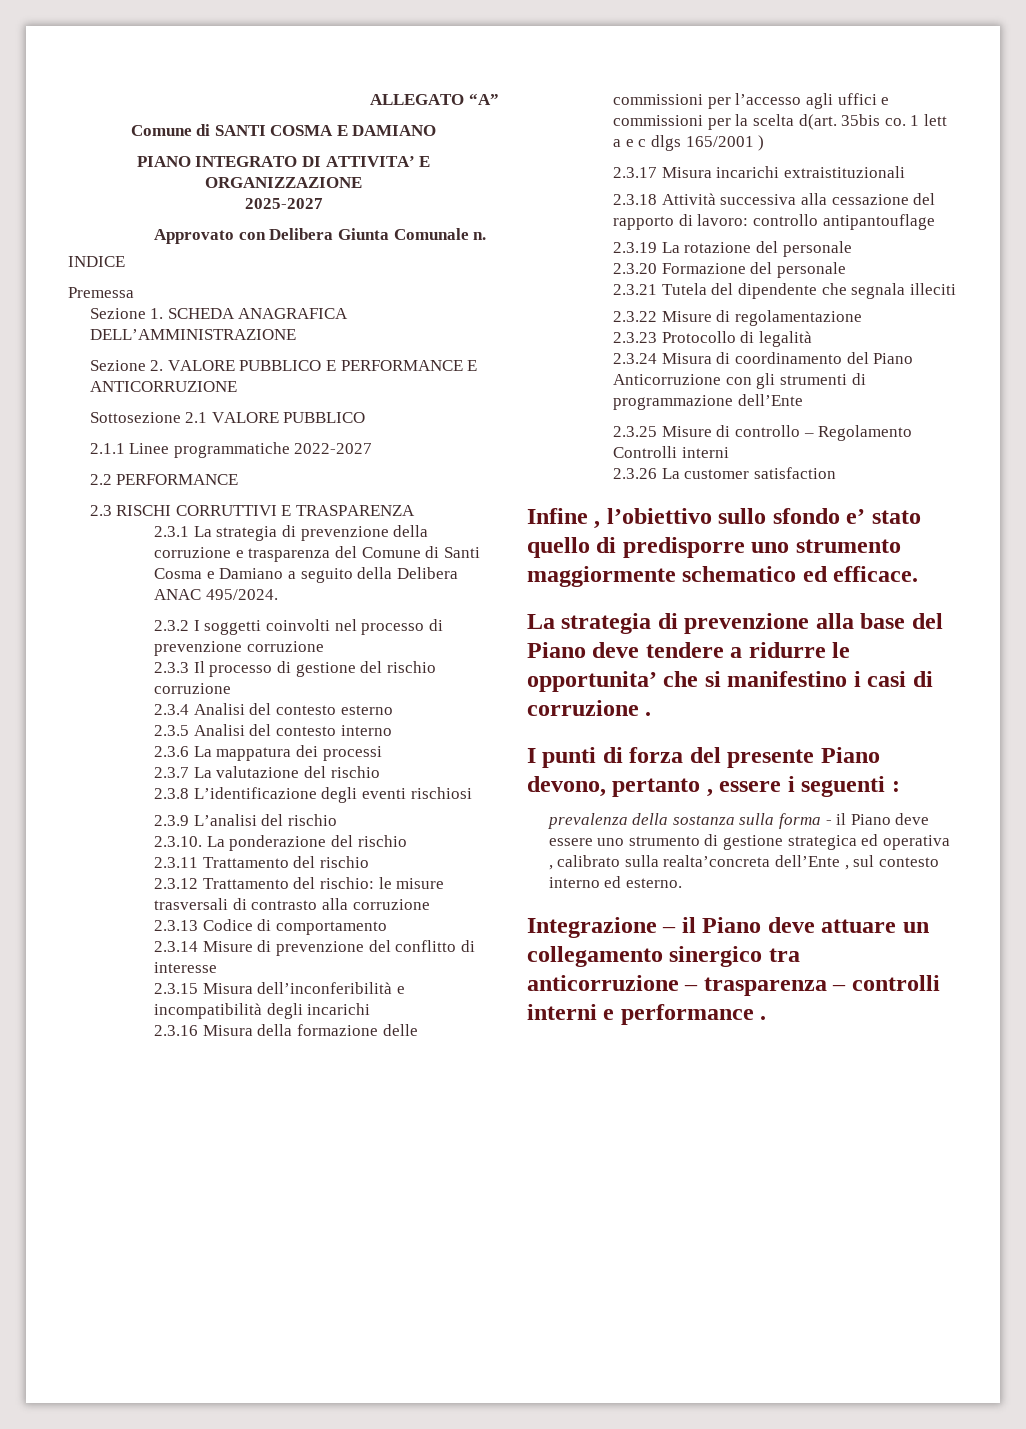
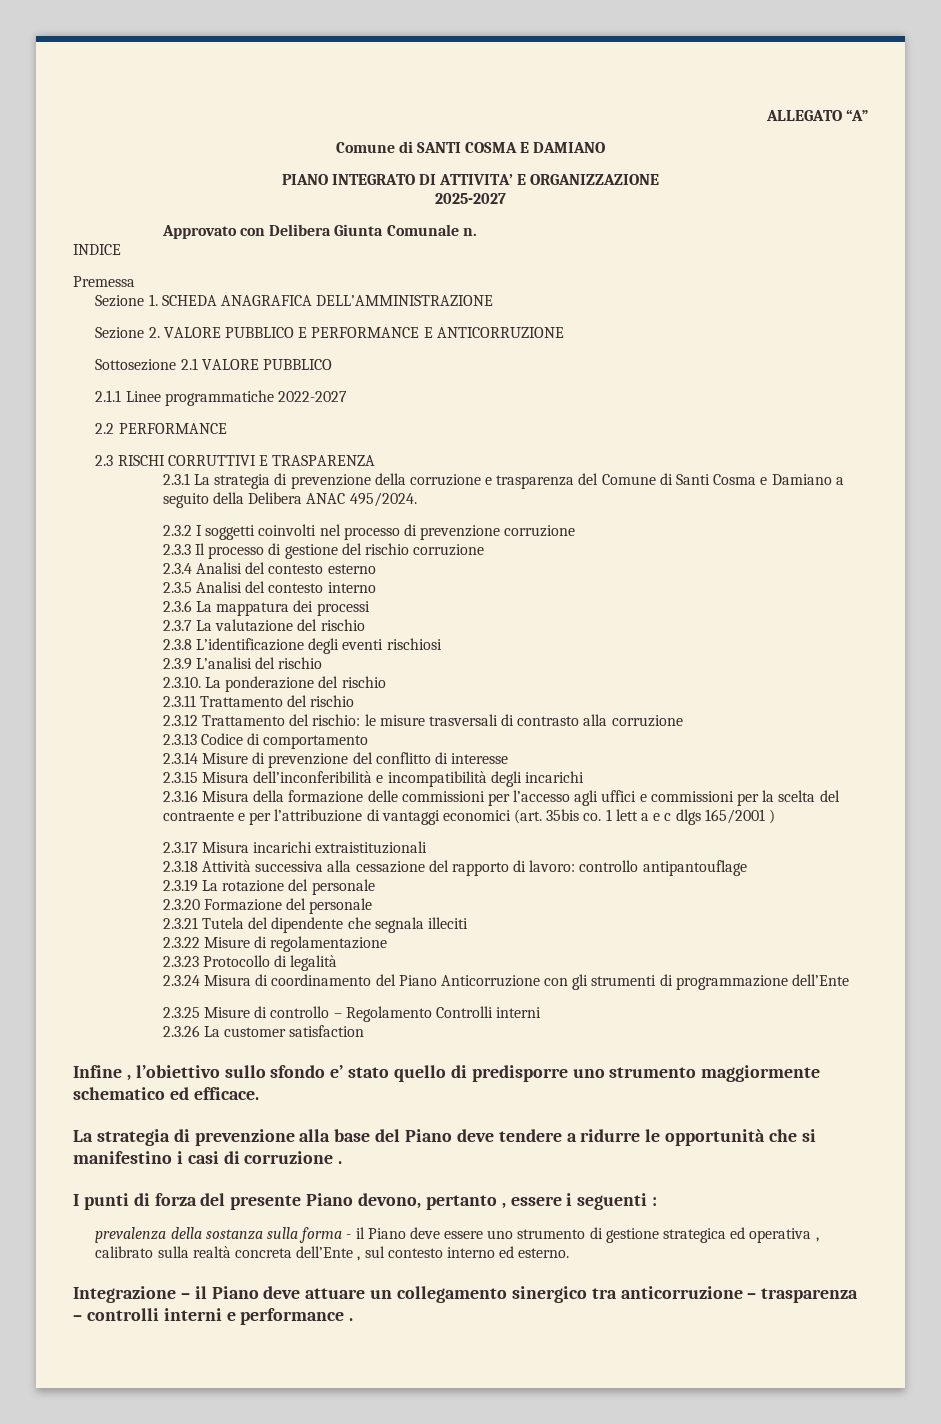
- 2.3.16 Misura della formazione delle commissioni per l’accesso agli uffici e commissioni per la scelta d(art. 35bis co.
+ 2.3.16 Misura della formazione delle commissioni per l’accesso agli uffici e commissioni per la scelta del contraente e per l’attribuzione di vantaggi economici (art. 35bis co.
- La strategia di prevenzione alla base del Piano deve tendere a ridurre le opportunita’ che si manifestino i casi di corruzione .
+ La strategia di prevenzione alla base del Piano deve tendere a ridurre le opportunità che si manifestino i casi di corruzione .
- prevalenza della sostanza sulla forma - il Piano deve essere uno strumento di gestione strategica ed operativa , calibrato sulla realta’concreta dell’Ente , sul contesto interno ed esterno.
+ prevalenza della sostanza sulla forma - il Piano deve essere uno strumento di gestione strategica ed operativa , calibrato sulla realtà concreta dell’Ente , sul contesto interno ed esterno.

